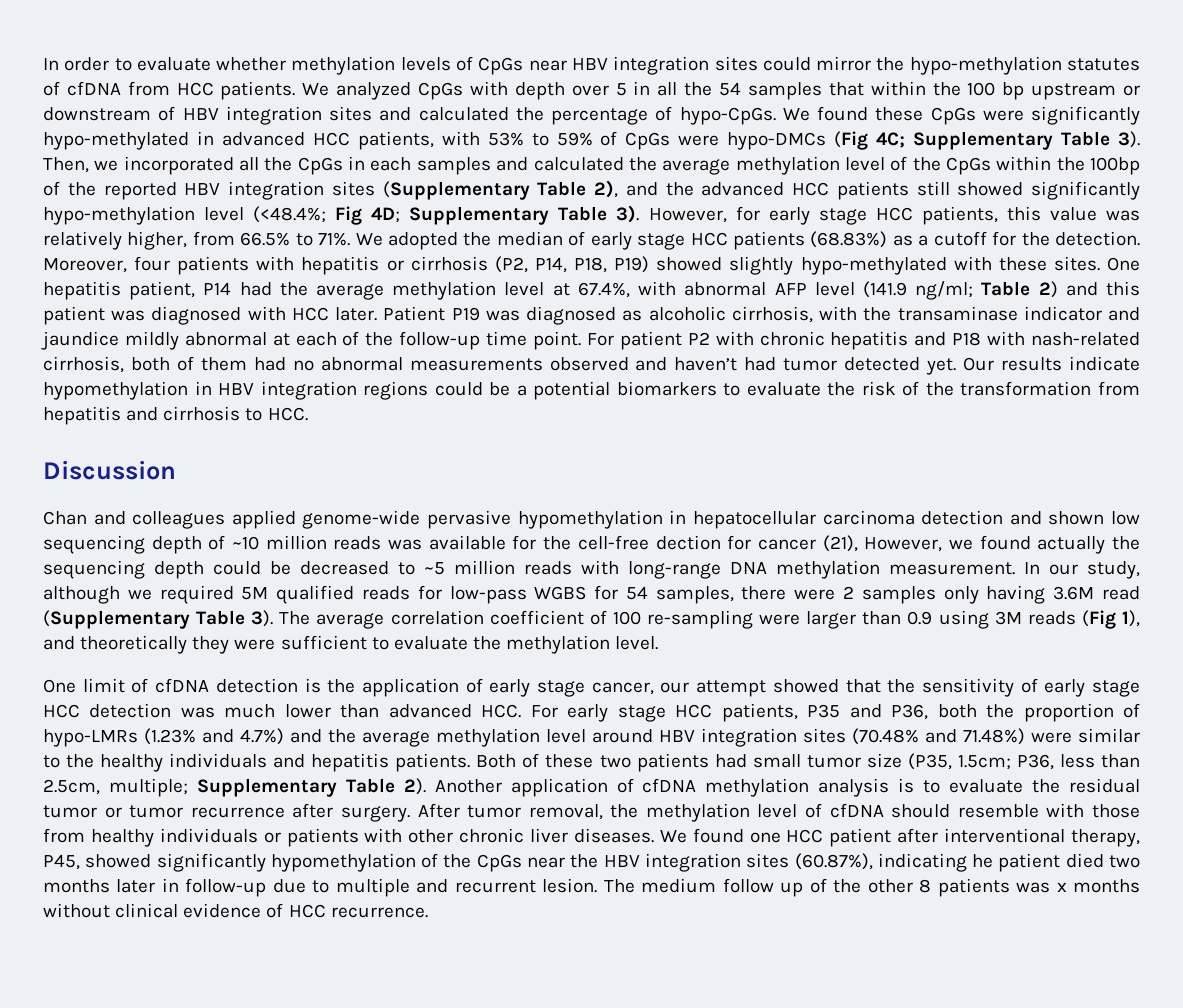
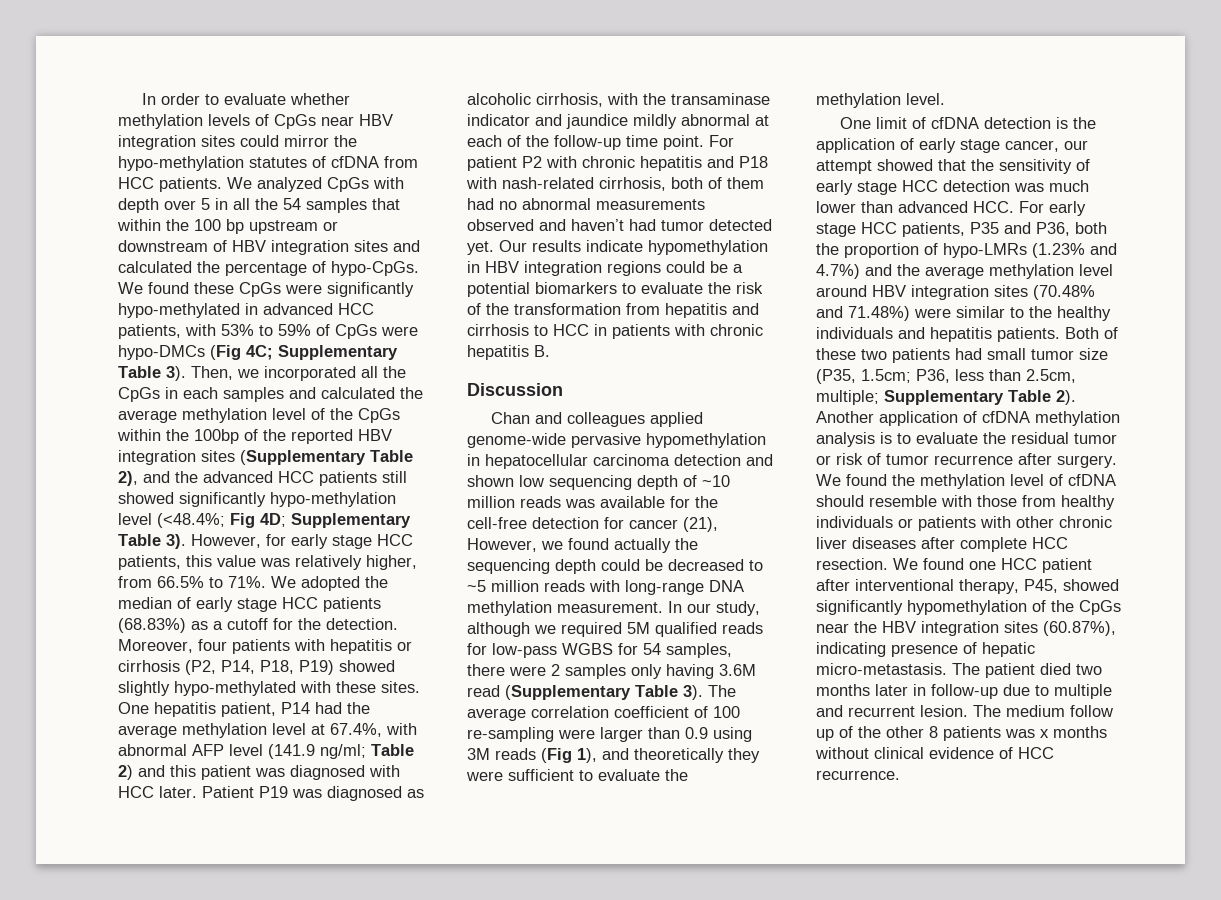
- Our results indicate hypomethylation in HBV integration regions could be a potential biomarkers to evaluate the risk of the transformation from hepatitis and cirrhosis to HCC.
+ Our results indicate hypomethylation in HBV integration regions could be a potential biomarkers to evaluate the risk of the transformation from hepatitis and cirrhosis to HCC in patients with chronic hepatitis B.
- Chan and colleagues applied genome-wide pervasive hypomethylation in hepatocellular carcinoma detection and shown low sequencing depth of ~10 million reads was available for the cell-free dection for cancer (21), However, we found actually the sequencing depth could be decreased to ~5 million reads with long-range DNA methylation measurement.
+ Chan and colleagues applied genome-wide pervasive hypomethylation in hepatocellular carcinoma detection and shown low sequencing depth of ~10 million reads was available for the cell-free detection for cancer (21), However, we found actually the sequencing depth could be decreased to ~5 million reads with long-range DNA methylation measurement.
- Another application of cfDNA methylation analysis is to evaluate the residual tumor or tumor recurrence after surgery.
+ Another application of cfDNA methylation analysis is to evaluate the residual tumor or risk of tumor recurrence after surgery.
- After tumor removal, the methylation level of cfDNA should resemble with those from healthy individuals or patients with other chronic liver diseases.
+ We found the methylation level of cfDNA should resemble with those from healthy individuals or patients with other chronic liver diseases after complete HCC resection.
- We found one HCC patient after interventional therapy, P45, showed significantly hypomethylation of the CpGs near the HBV integration sites (60.87%), indicating he patient died two months later in follow-up due to multiple and recurrent lesion.
+ We found one HCC patient after interventional therapy, P45, showed significantly hypomethylation of the CpGs near the HBV integration sites (60.87%), indicating presence of hepatic micro-metastasis. The patient died two months later in follow-up due to multiple and recurrent lesion.

